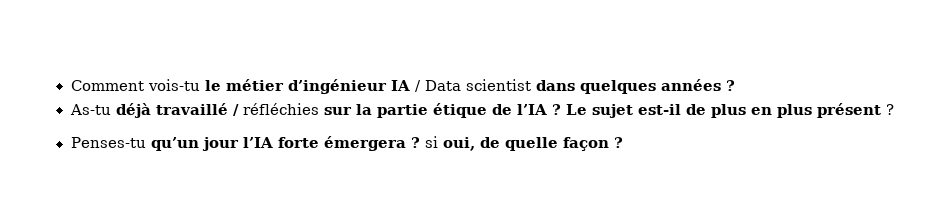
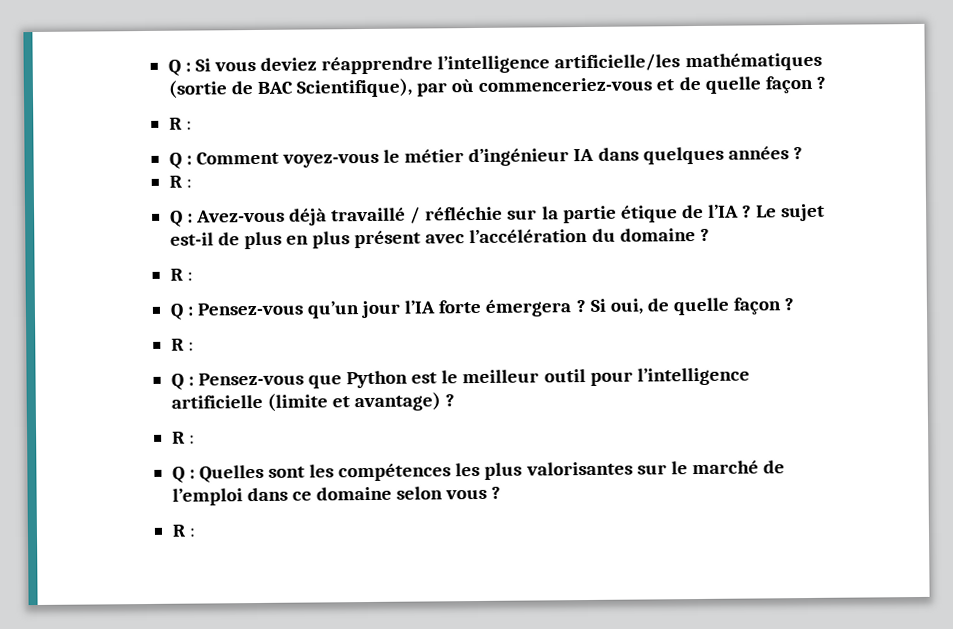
- Comment vois-tu le métier d’ingénieur IA / Data scientist dans quelques années ?
- As-tu déjà travaillé / réfléchies sur la partie étique de l’IA ?
+ Q : Si vous deviez réapprendre l’intelligence artificielle/les mathématiques (sortie de BAC Scientifique), par où commenceriez-vous et de quelle façon ?
+ R :
+ Q : Comment voyez-vous le métier d’ingénieur IA dans quelques années ?
+ R :
+ Q : Avez-vous déjà travaillé / réfléchie sur la partie étique de l’IA ?
- Le sujet est-il de plus en plus présent ?
- Penses-tu qu’un jour l’IA forte émergera ? si oui, de quelle façon ?
+ Le sujet est-il de plus en plus présent avec l’accélération du domaine ?
+ R :
+ Q : Pensez-vous qu’un jour l’IA forte émergera ? Si oui, de quelle façon ?
+ R :
+ Q : Pensez-vous que Python est le meilleur outil pour l’intelligence artificielle (limite et avantage) ?
+ R :
+ Q : Quelles sont les compétences les plus valorisantes sur le marché de l’emploi dans ce domaine selon vous ?
+ R :

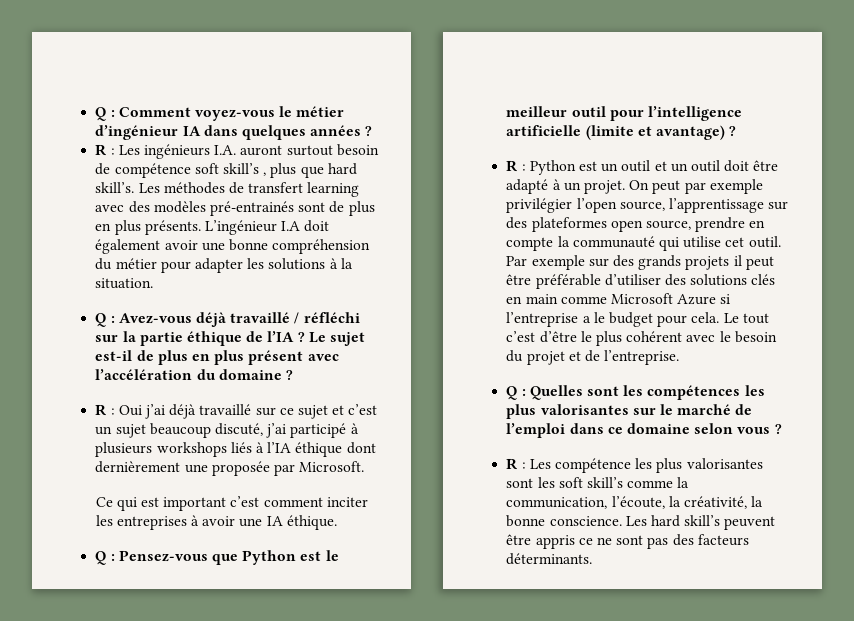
- Q : Si vous deviez réapprendre l’intelligence artificielle/les mathématiques (sortie de BAC Scientifique), par où commenceriez-vous et de quelle façon ?
- R :
  Q : Comment voyez-vous le métier d’ingénieur IA dans quelques années ?
- R :
+ R : Les ingénieurs I.A. auront surtout besoin de compétence soft skill’s , plus que hard skill’s. Les méthodes de transfert learning avec des modèles pré-entrainés sont de plus en plus présents. L’ingénieur I.A doit également avoir une bonne compréhension du métier pour adapter les solutions à la situation.
- Q : Avez-vous déjà travaillé / réfléchie sur la partie étique de l’IA ?
+ Q : Avez-vous déjà travaillé / réfléchi sur la partie éthique de l’IA ?
  Le sujet est-il de plus en plus présent avec l’accélération du domaine ?
- R :
- Q : Pensez-vous qu’un jour l’IA forte émergera ? Si oui, de quelle façon ?
- R :
+ R : Oui j’ai déjà travaillé sur ce sujet et c’est un sujet beaucoup discuté, j’ai participé à plusieurs workshops liés à l’IA éthique dont dernièrement une proposée par Microsoft.
+ Ce qui est important c’est comment inciter les entreprises à avoir une IA éthique.
  Q : Pensez-vous que Python est le meilleur outil pour l’intelligence artificielle (limite et avantage) ?
- R :
+ R : Python est un outil et un outil doit être adapté à un projet. On peut par exemple privilégier l’open source, l’apprentissage sur des plateformes open source, prendre en compte la communauté qui utilise cet outil. Par exemple sur des grands projets il peut être préférable d’utiliser des solutions clés en main comme Microsoft Azure si l’entreprise a le budget pour cela. Le tout c’est d’être le plus cohérent avec le besoin du projet et de l’entreprise.
  Q : Quelles sont les compétences les plus valorisantes sur le marché de l’emploi dans ce domaine selon vous ?
- R :
+ R : Les compétence les plus valorisantes sont les soft skill’s comme la communication, l’écoute, la créativité, la bonne conscience. Les hard skill’s peuvent être appris ce ne sont pas des facteurs déterminants.

